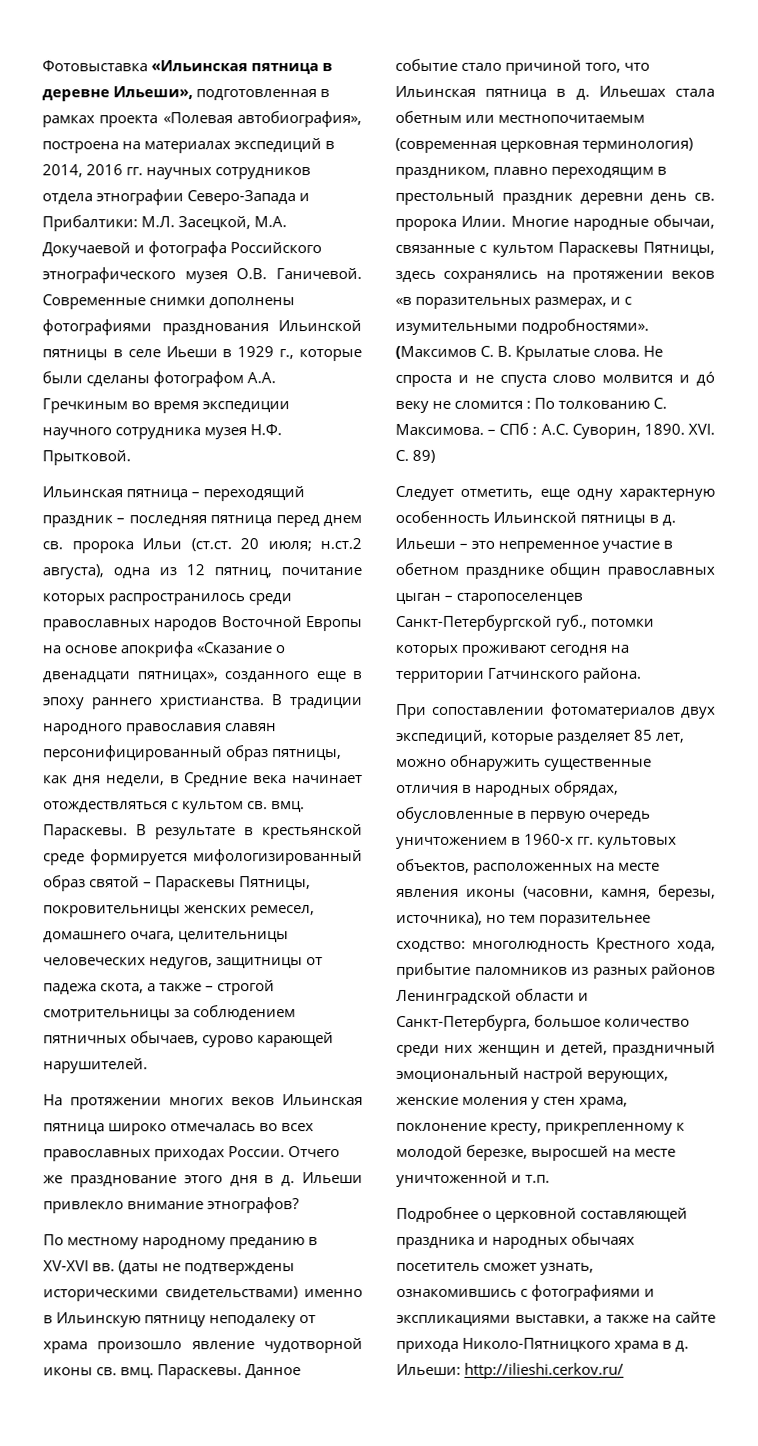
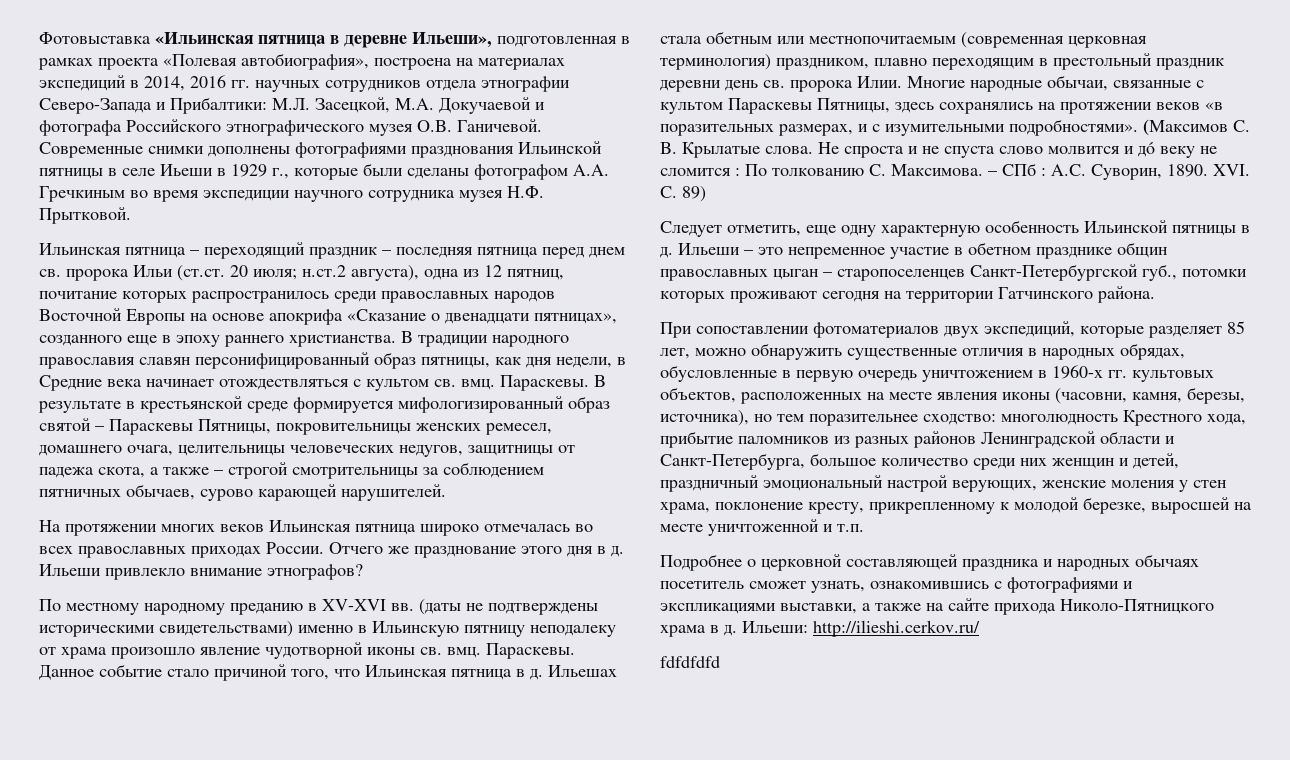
+ fdfdfdfd

